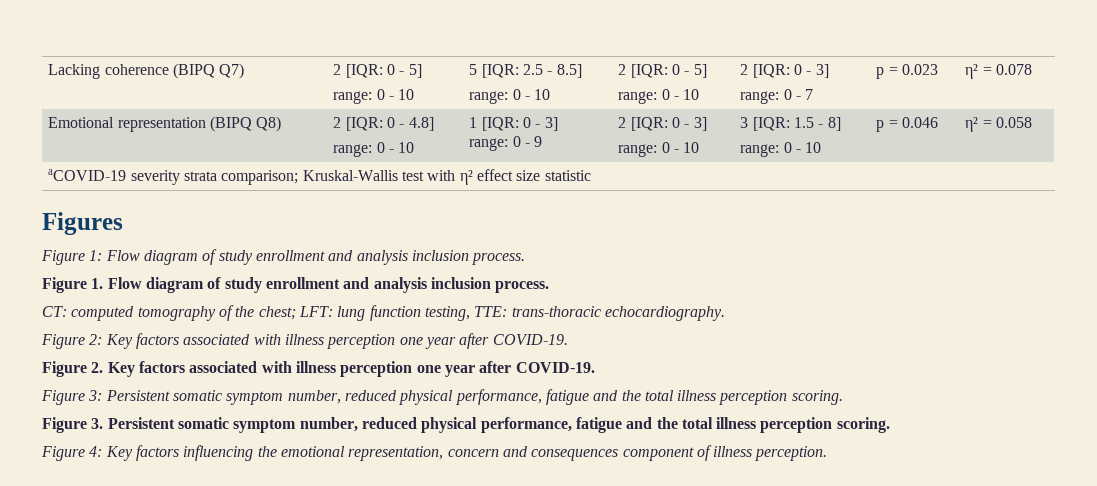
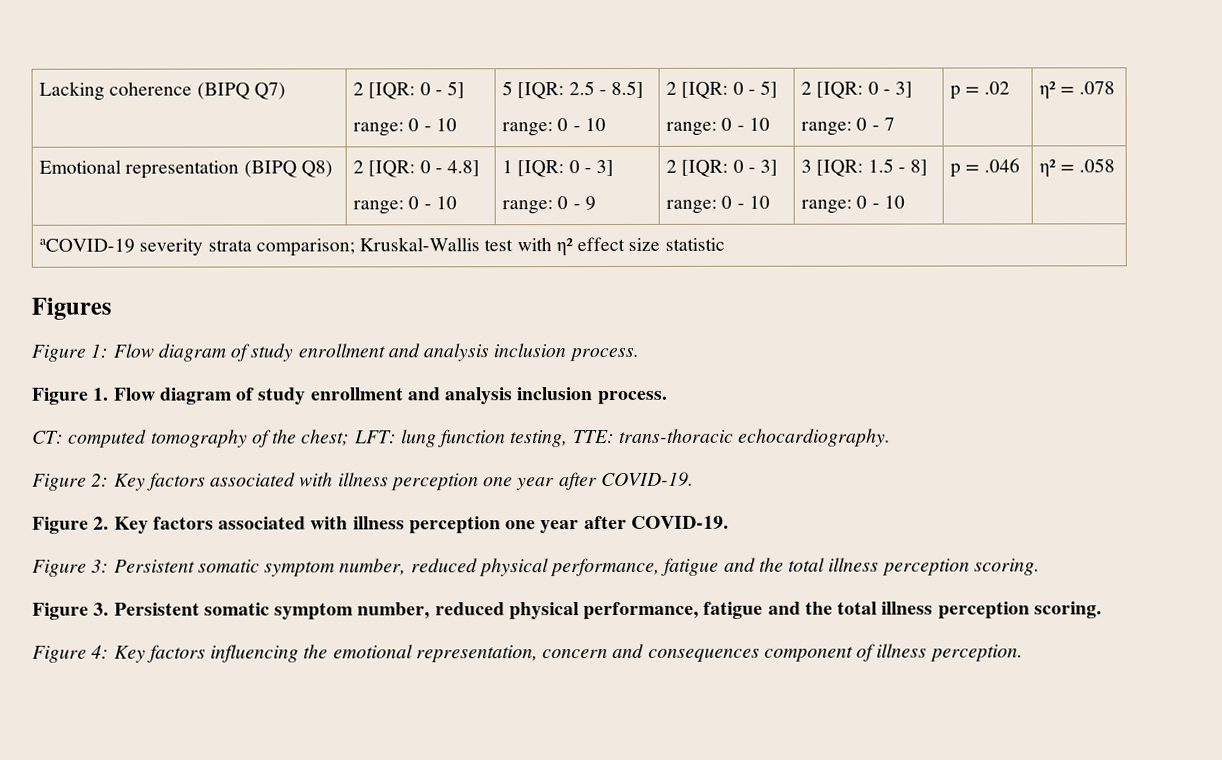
- p = 0.023 | η² = 0.078
+ p = .02 | η² = .078
- p = 0.046 | η² = 0.058
+ p = .046 | η² = .058

